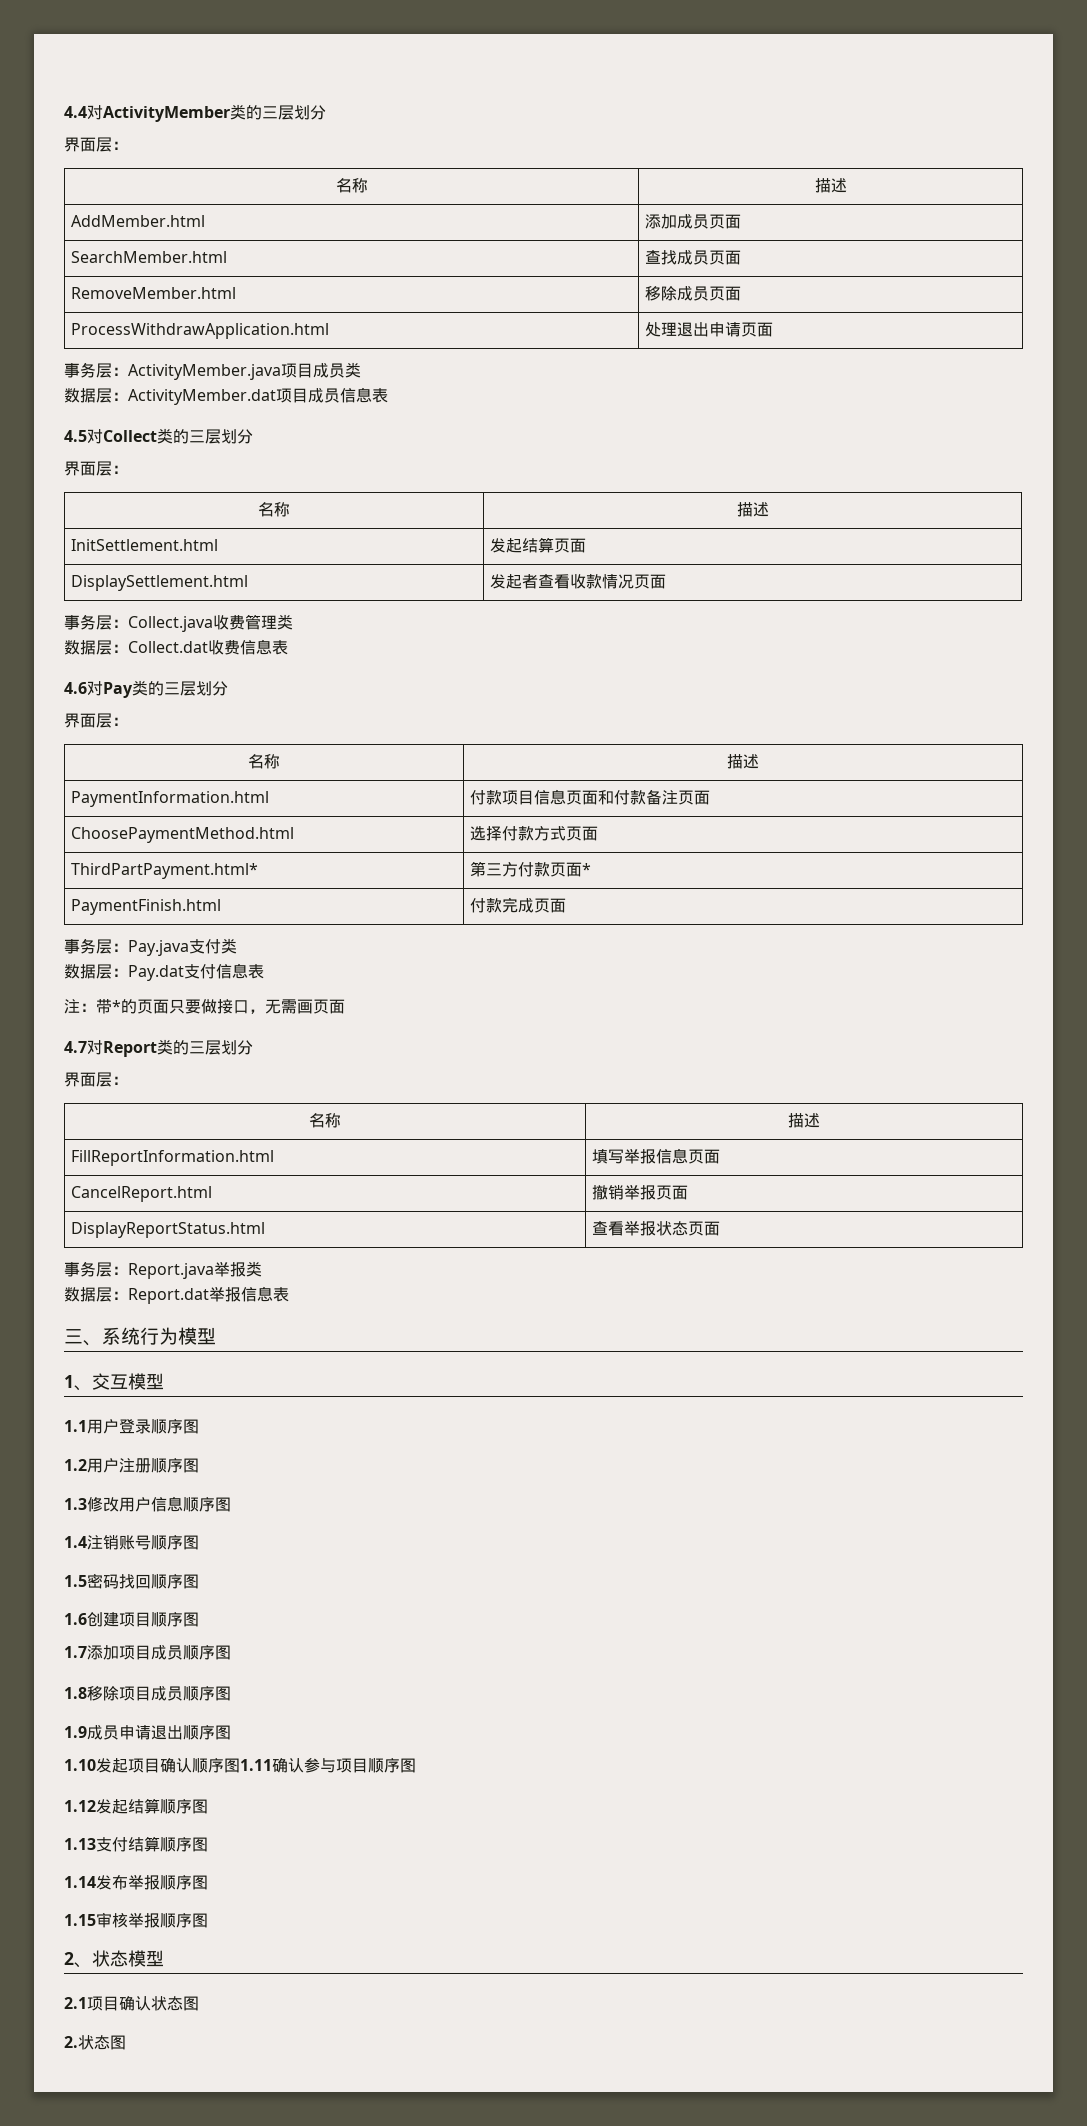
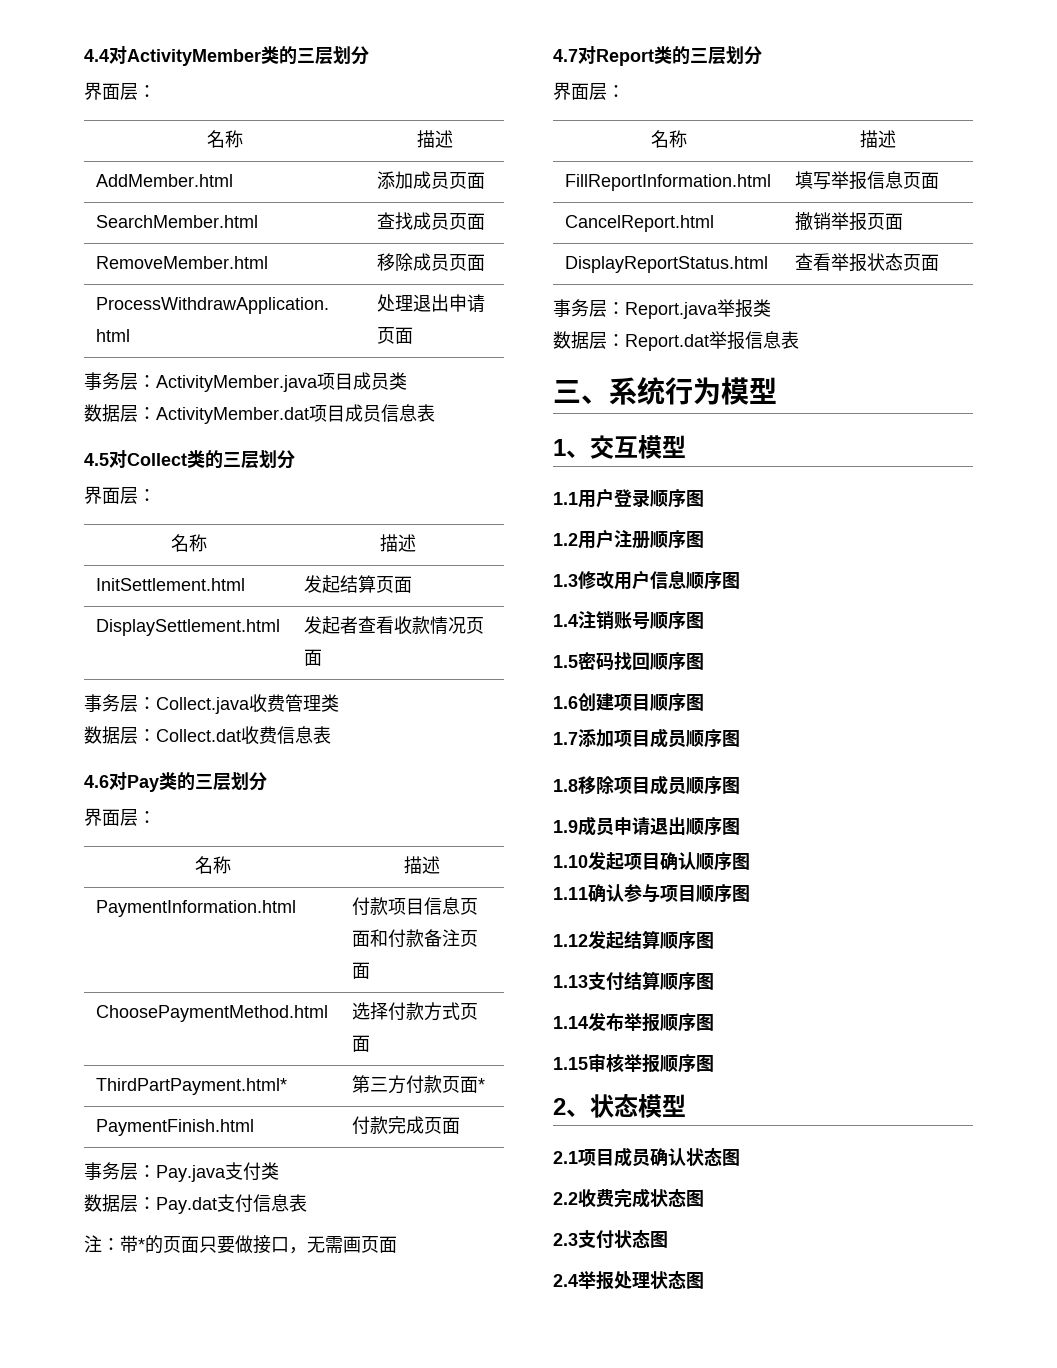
- 1.10发起项目确认顺序图1.11确认参与项目顺序图
+ 1.10发起项目确认顺序图
+ 1.11确认参与项目顺序图
- 2.1项目确认状态图
+ 2.1项目成员确认状态图
- 2.状态图
+ 2.2收费完成状态图
+ 2.3支付状态图
+ 2.4举报处理状态图

